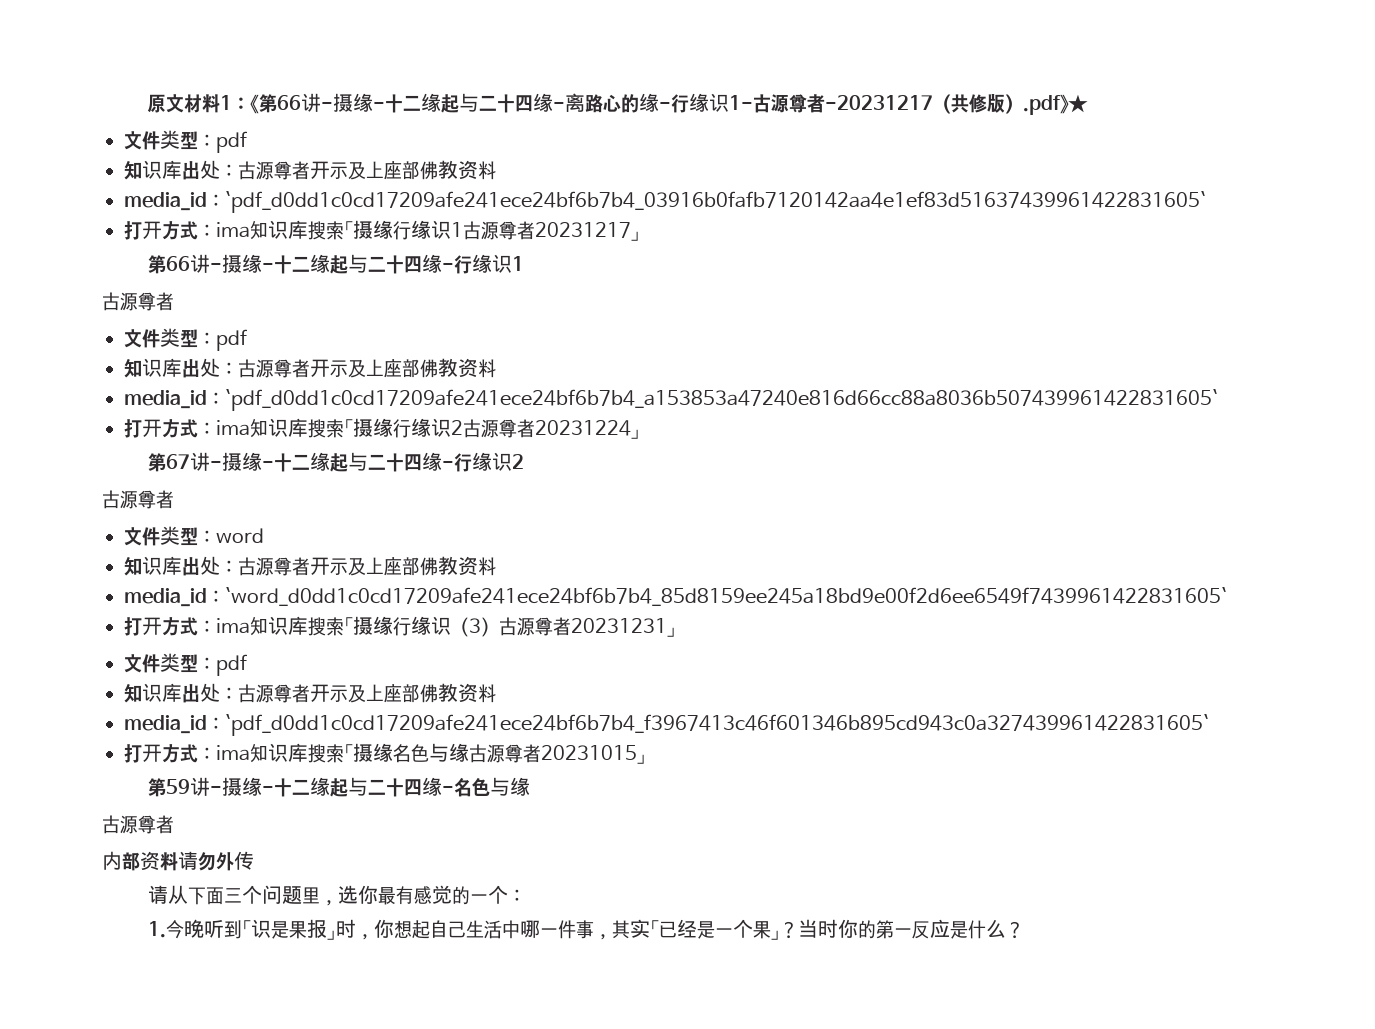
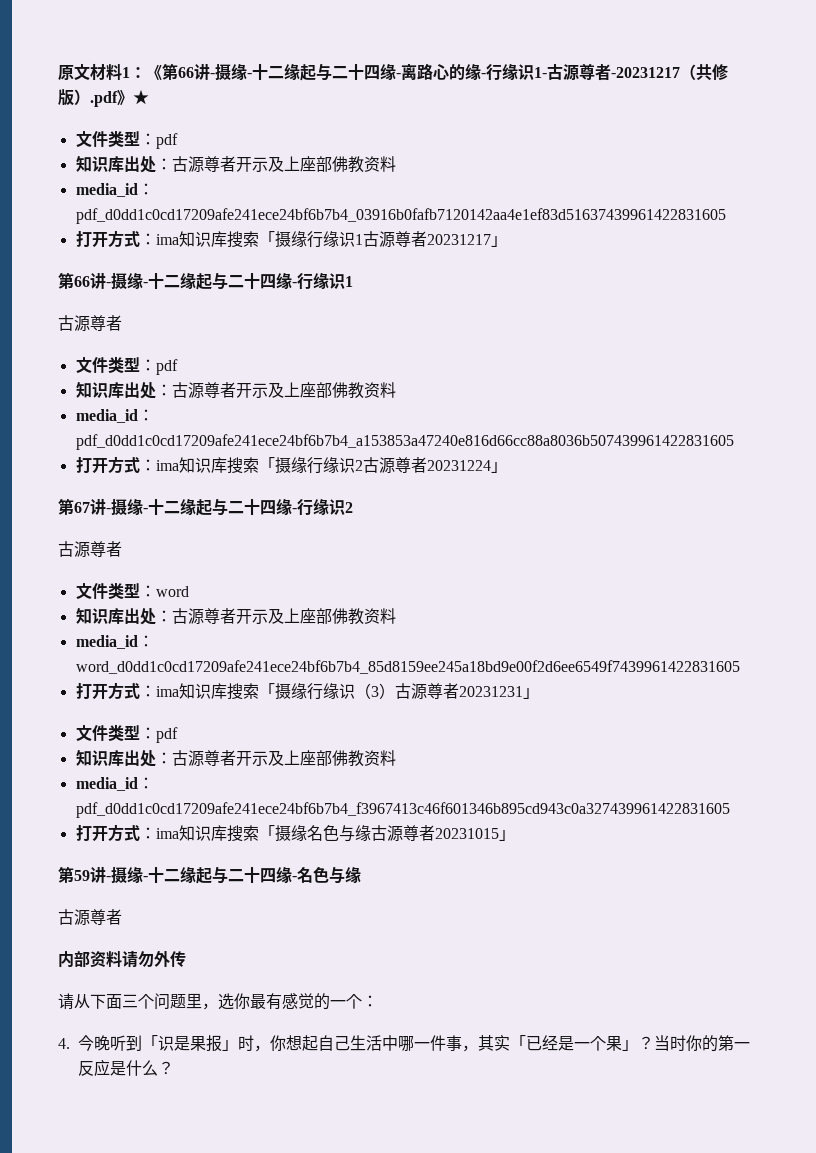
- media_id：`pdf_d0dd1c0cd17209afe241ece24bf6b7b4_03916b0fafb7120142aa4e1ef83d51637439961422831605`
+ media_id：pdf_d0dd1c0cd17209afe241ece24bf6b7b4_03916b0fafb7120142aa4e1ef83d51637439961422831605
- media_id：`pdf_d0dd1c0cd17209afe241ece24bf6b7b4_a153853a47240e816d66cc88a8036b507439961422831605`
+ media_id：pdf_d0dd1c0cd17209afe241ece24bf6b7b4_a153853a47240e816d66cc88a8036b507439961422831605
- media_id：`word_d0dd1c0cd17209afe241ece24bf6b7b4_85d8159ee245a18bd9e00f2d6ee6549f7439961422831605`
+ media_id：word_d0dd1c0cd17209afe241ece24bf6b7b4_85d8159ee245a18bd9e00f2d6ee6549f7439961422831605
- media_id：`pdf_d0dd1c0cd17209afe241ece24bf6b7b4_f3967413c46f601346b895cd943c0a327439961422831605`
+ media_id：pdf_d0dd1c0cd17209afe241ece24bf6b7b4_f3967413c46f601346b895cd943c0a327439961422831605
- 1.今晚听到「识是果报」时，你想起自己生活中哪一件事，其实「已经是一个果」？
+ 4.今晚听到「识是果报」时，你想起自己生活中哪一件事，其实「已经是一个果」？

